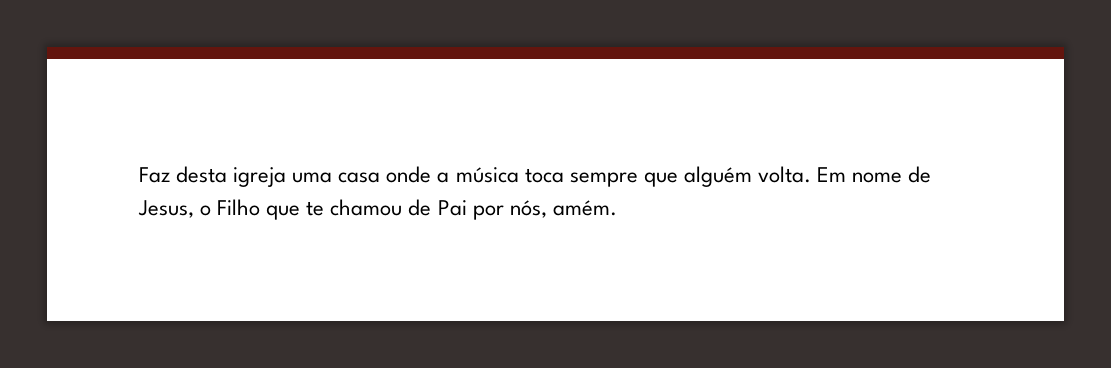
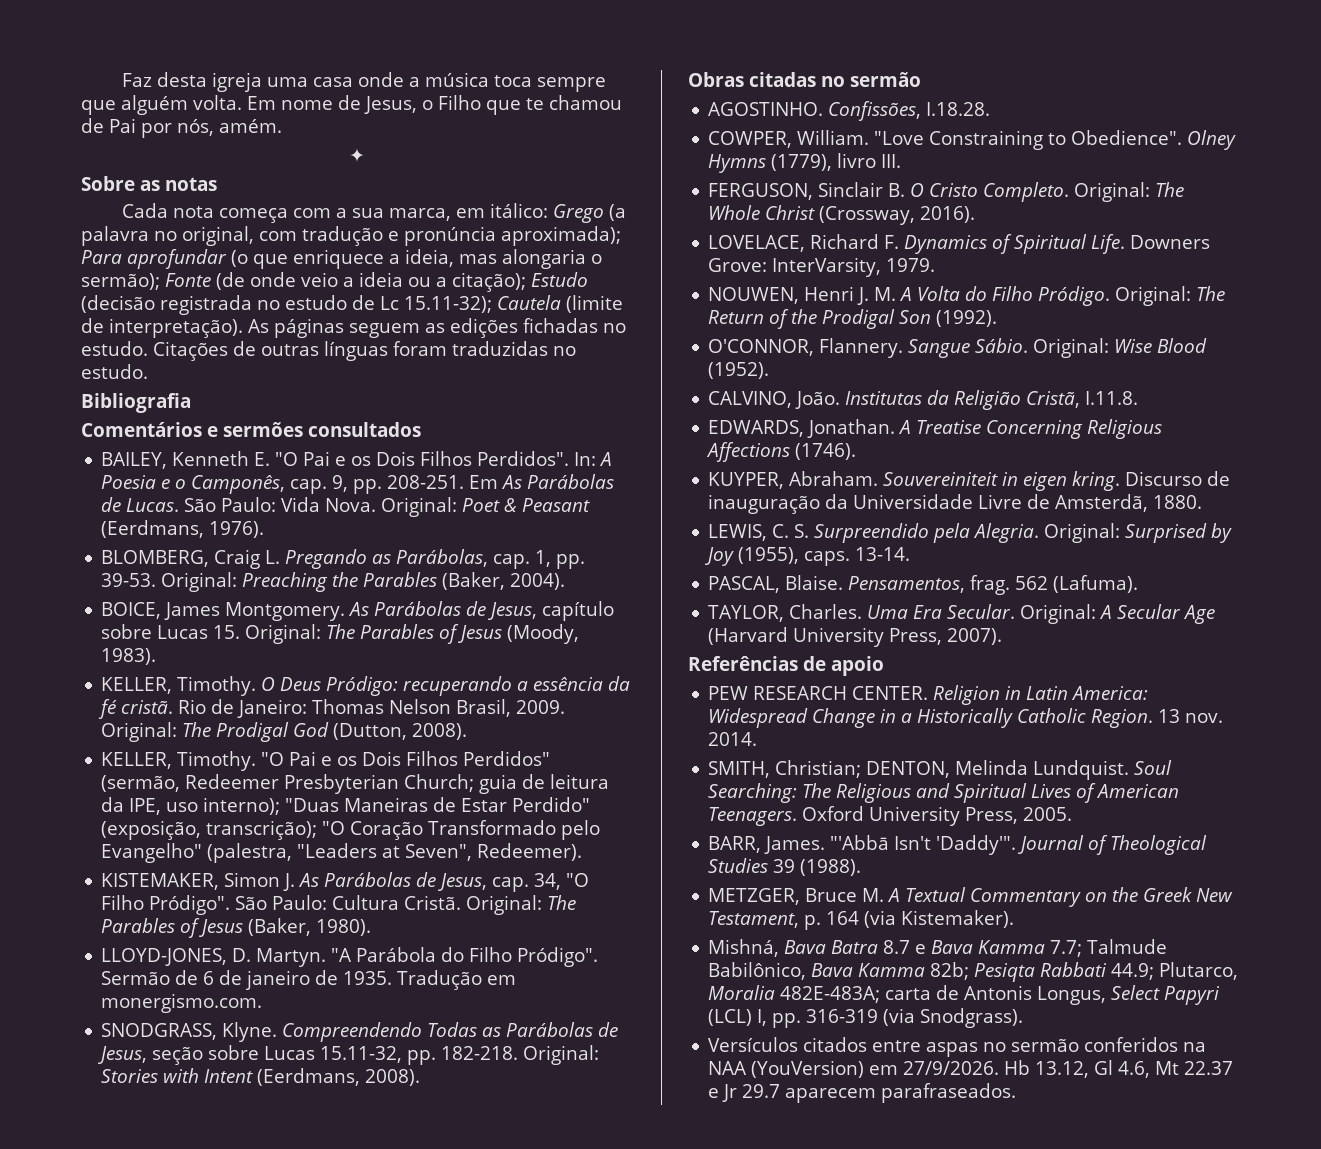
+ ✦
+ Sobre as notas
+ Cada nota começa com a sua marca, em itálico: Grego (a palavra no original, com tradução e pronúncia aproximada); Para aprofundar (o que enriquece a ideia, mas alongaria o sermão); Fonte (de onde veio a ideia ou a citação); Estudo (decisão registrada no estudo de Lc 15.11-32); Cautela (limite de interpretação). As páginas seguem as edições fichadas no estudo. Citações de outras línguas foram traduzidas no estudo.
+ Bibliografia
+ Comentários e sermões consultados
+ BAILEY, Kenneth E. "O Pai e os Dois Filhos Perdidos". In: A Poesia e o Camponês, cap. 9, pp. 208-251. Em As Parábolas de Lucas. São Paulo: Vida Nova. Original: Poet & Peasant (Eerdmans, 1976).
+ BLOMBERG, Craig L. Pregando as Parábolas, cap. 1, pp. 39-53. Original: Preaching the Parables (Baker, 2004).
+ BOICE, James Montgomery. As Parábolas de Jesus, capítulo sobre Lucas 15. Original: The Parables of Jesus (Moody, 1983).
+ KELLER, Timothy. O Deus Pródigo: recuperando a essência da fé cristã. Rio de Janeiro: Thomas Nelson Brasil, 2009. Original: The Prodigal God (Dutton, 2008).
+ KELLER, Timothy. "O Pai e os Dois Filhos Perdidos" (sermão, Redeemer Presbyterian Church; guia de leitura da IPE, uso interno); "Duas Maneiras de Estar Perdido" (exposição, transcrição); "O Coração Transformado pelo Evangelho" (palestra, "Leaders at Seven", Redeemer).
+ KISTEMAKER, Simon J. As Parábolas de Jesus, cap. 34, "O Filho Pródigo". São Paulo: Cultura Cristã. Original: The Parables of Jesus (Baker, 1980).
+ LLOYD-JONES, D. Martyn. "A Parábola do Filho Pródigo". Sermão de 6 de janeiro de 1935. Tradução em monergismo.com.
+ SNODGRASS, Klyne. Compreendendo Todas as Parábolas de Jesus, seção sobre Lucas 15.11-32, pp. 182-218. Original: Stories with Intent (Eerdmans, 2008).
+ Obras citadas no sermão
+ AGOSTINHO. Confissões, I.18.28.
+ COWPER, William. "Love Constraining to Obedience". Olney Hymns (1779), livro III.
+ FERGUSON, Sinclair B. O Cristo Completo. Original: The Whole Christ (Crossway, 2016).
+ LOVELACE, Richard F. Dynamics of Spiritual Life. Downers Grove: InterVarsity, 1979.
+ NOUWEN, Henri J. M. A Volta do Filho Pródigo. Original: The Return of the Prodigal Son (1992).
+ O'CONNOR, Flannery. Sangue Sábio. Original: Wise Blood (1952).
+ CALVINO, João. Institutas da Religião Cristã, I.11.8.
+ EDWARDS, Jonathan. A Treatise Concerning Religious Affections (1746).
+ KUYPER, Abraham. Souvereiniteit in eigen kring. Discurso de inauguração da Universidade Livre de Amsterdã, 1880.
+ LEWIS, C. S. Surpreendido pela Alegria. Original: Surprised by Joy (1955), caps. 13-14.
+ PASCAL, Blaise. Pensamentos, frag. 562 (Lafuma).
+ TAYLOR, Charles. Uma Era Secular. Original: A Secular Age (Harvard University Press, 2007).
+ Referências de apoio
+ PEW RESEARCH CENTER. Religion in Latin America: Widespread Change in a Historically Catholic Region. 13 nov. 2014.
+ SMITH, Christian; DENTON, Melinda Lundquist. Soul Searching: The Religious and Spiritual Lives of American Teenagers. Oxford University Press, 2005.
+ BARR, James. "'Abbā Isn't 'Daddy'". Journal of Theological Studies 39 (1988).
+ METZGER, Bruce M. A Textual Commentary on the Greek New Testament, p. 164 (via Kistemaker).
+ Mishná, Bava Batra 8.7 e Bava Kamma 7.7; Talmude Babilônico, Bava Kamma 82b; Pesiqta Rabbati 44.9; Plutarco, Moralia 482E-483A; carta de Antonis Longus, Select Papyri (LCL) I, pp. 316-319 (via Snodgrass).
+ Versículos citados entre aspas no sermão conferidos na NAA (YouVersion) em 27/9/2026. Hb 13.12, Gl 4.6, Mt 22.37 e Jr 29.7 aparecem parafraseados.

